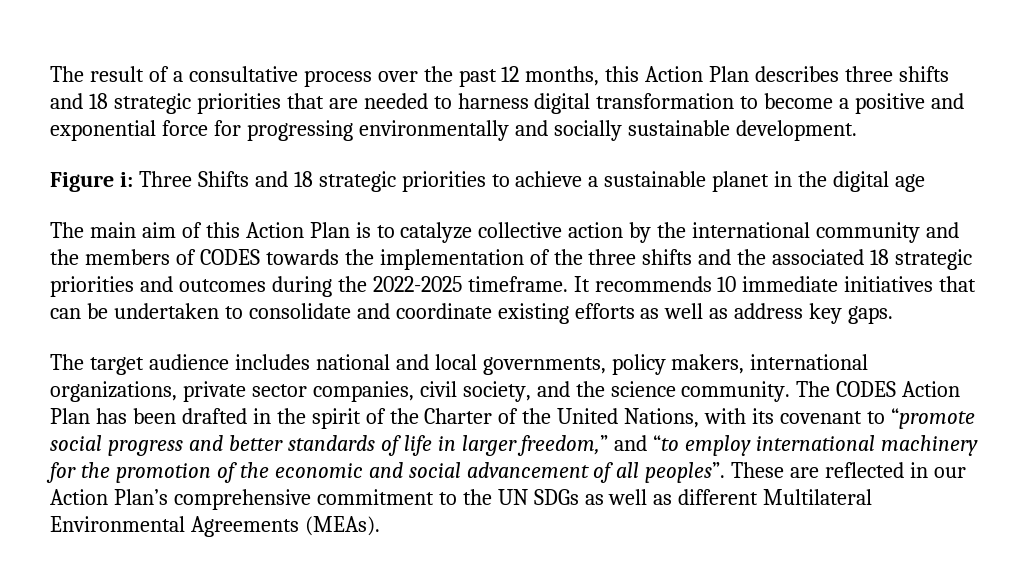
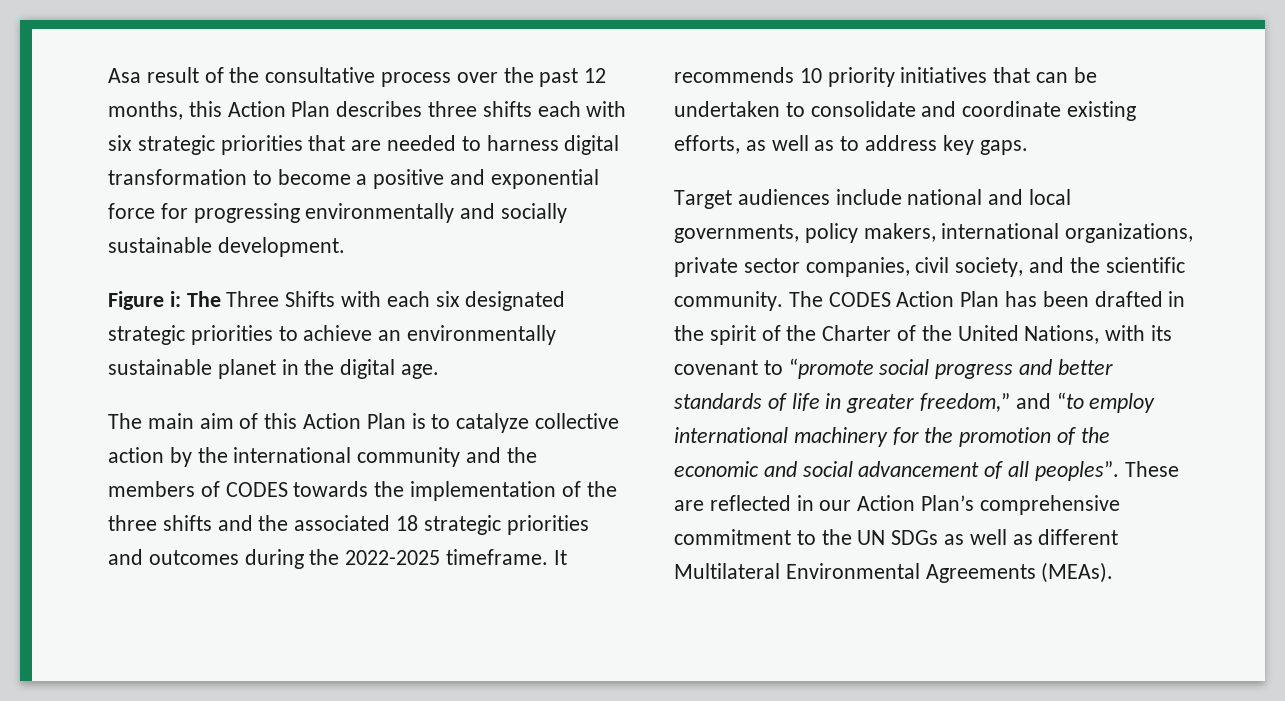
- The result of a consultative process over the past 12 months, this Action Plan describes three shifts and 18 strategic priorities that are needed to harness digital transformation to become a positive and exponential force for progressing environmentally and socially sustainable development.
+ Asa result of the consultative process over the past 12 months, this Action Plan describes three shifts each with six strategic priorities that are needed to harness digital transformation to become a positive and exponential force for progressing environmentally and socially sustainable development.
- Figure i: Three Shifts and 18 strategic priorities to achieve a sustainable planet in the digital age
+ Figure i: The Three Shifts with each six designated strategic priorities to achieve an environmentally sustainable planet in the digital age.
- It recommends 10 immediate initiatives that can be undertaken to consolidate and coordinate existing efforts as well as address key gaps.
+ It recommends 10 priority initiatives that can be undertaken to consolidate and coordinate existing efforts, as well as to address key gaps.
- The target audience includes national and local governments, policy makers, international organizations, private sector companies, civil society, and the science community.
+ Target audiences include national and local governments, policy makers, international organizations, private sector companies, civil society, and the scientific community.
- The CODES Action Plan has been drafted in the spirit of the Charter of the United Nations, with its covenant to “promote social progress and better standards of life in larger freedom,” and “to employ international machinery for the promotion of the economic and social advancement of all peoples”.
+ The CODES Action Plan has been drafted in the spirit of the Charter of the United Nations, with its covenant to “promote social progress and better standards of life in greater freedom,” and “to employ international machinery for the promotion of the economic and social advancement of all peoples”.

